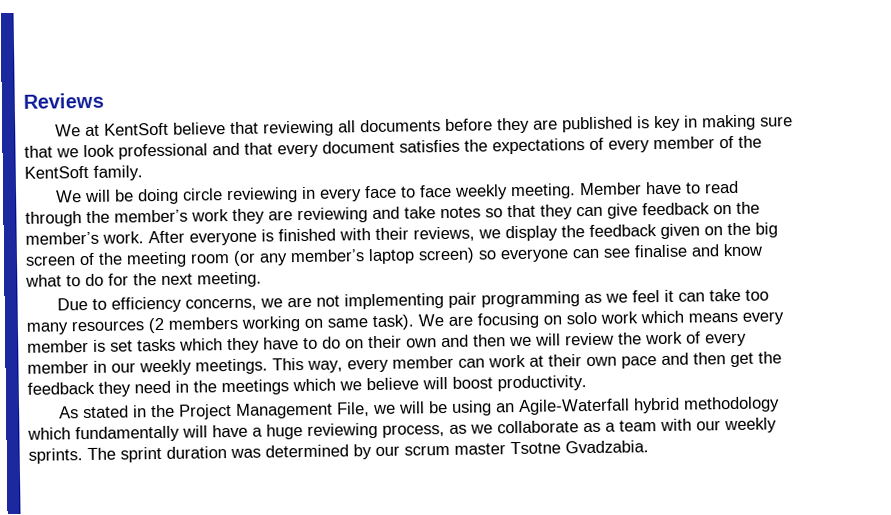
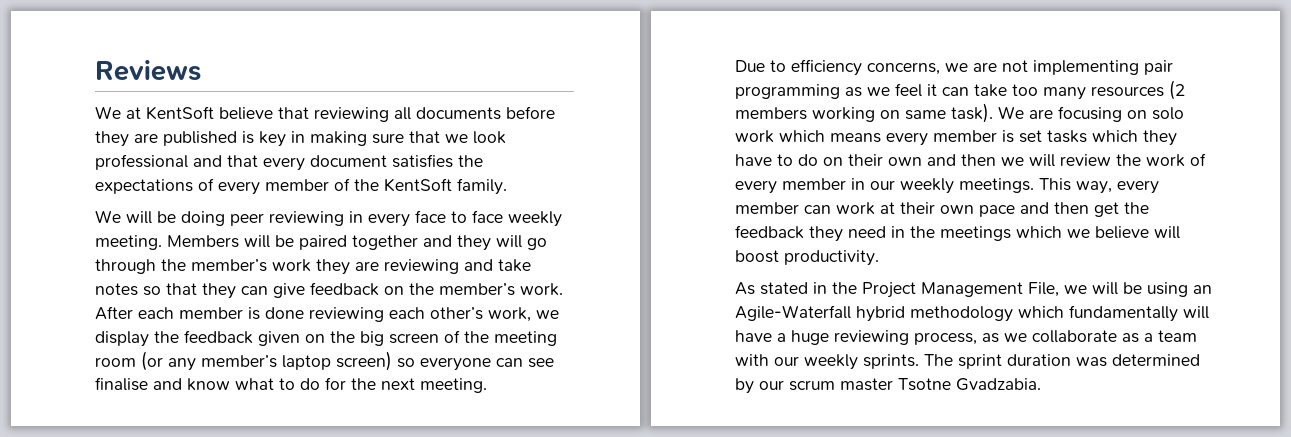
- We will be doing circle reviewing in every face to face weekly meeting.
+ We will be doing peer reviewing in every face to face weekly meeting.
- Member have to read through the member’s work they are reviewing and take notes so that they can give feedback on the member’s work.
+ Members will be paired together and they will go through the member’s work they are reviewing and take notes so that they can give feedback on the member’s work.
- After everyone is finished with their reviews, we display the feedback given on the big screen of the meeting room (or any member’s laptop screen) so everyone can see finalise and know what to do for the next meeting.
+ After each member is done reviewing each other’s work, we display the feedback given on the big screen of the meeting room (or any member’s laptop screen) so everyone can see finalise and know what to do for the next meeting.

